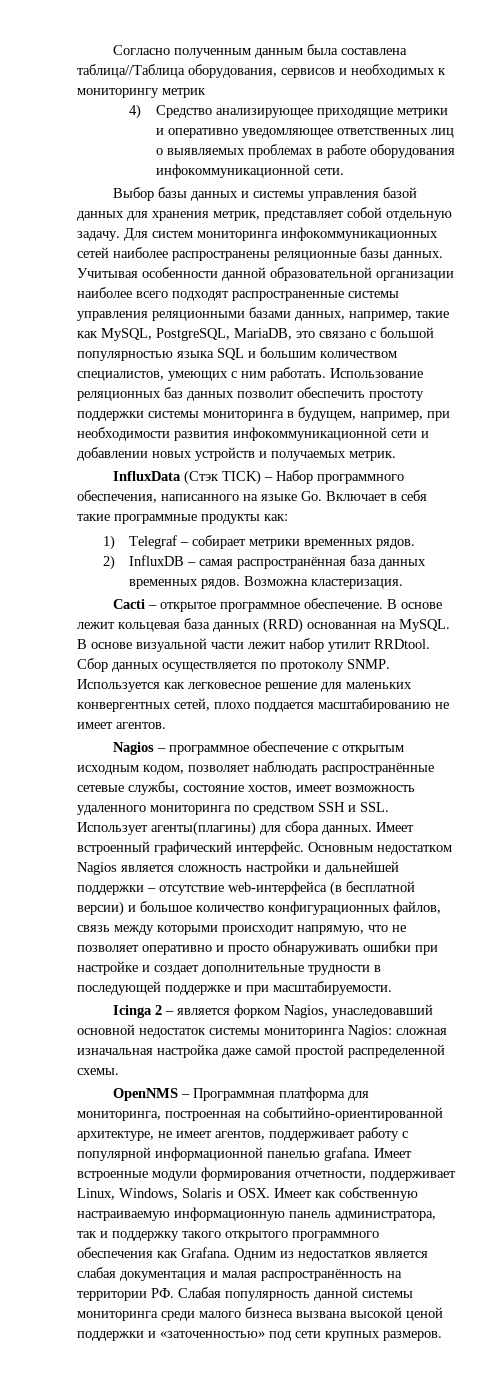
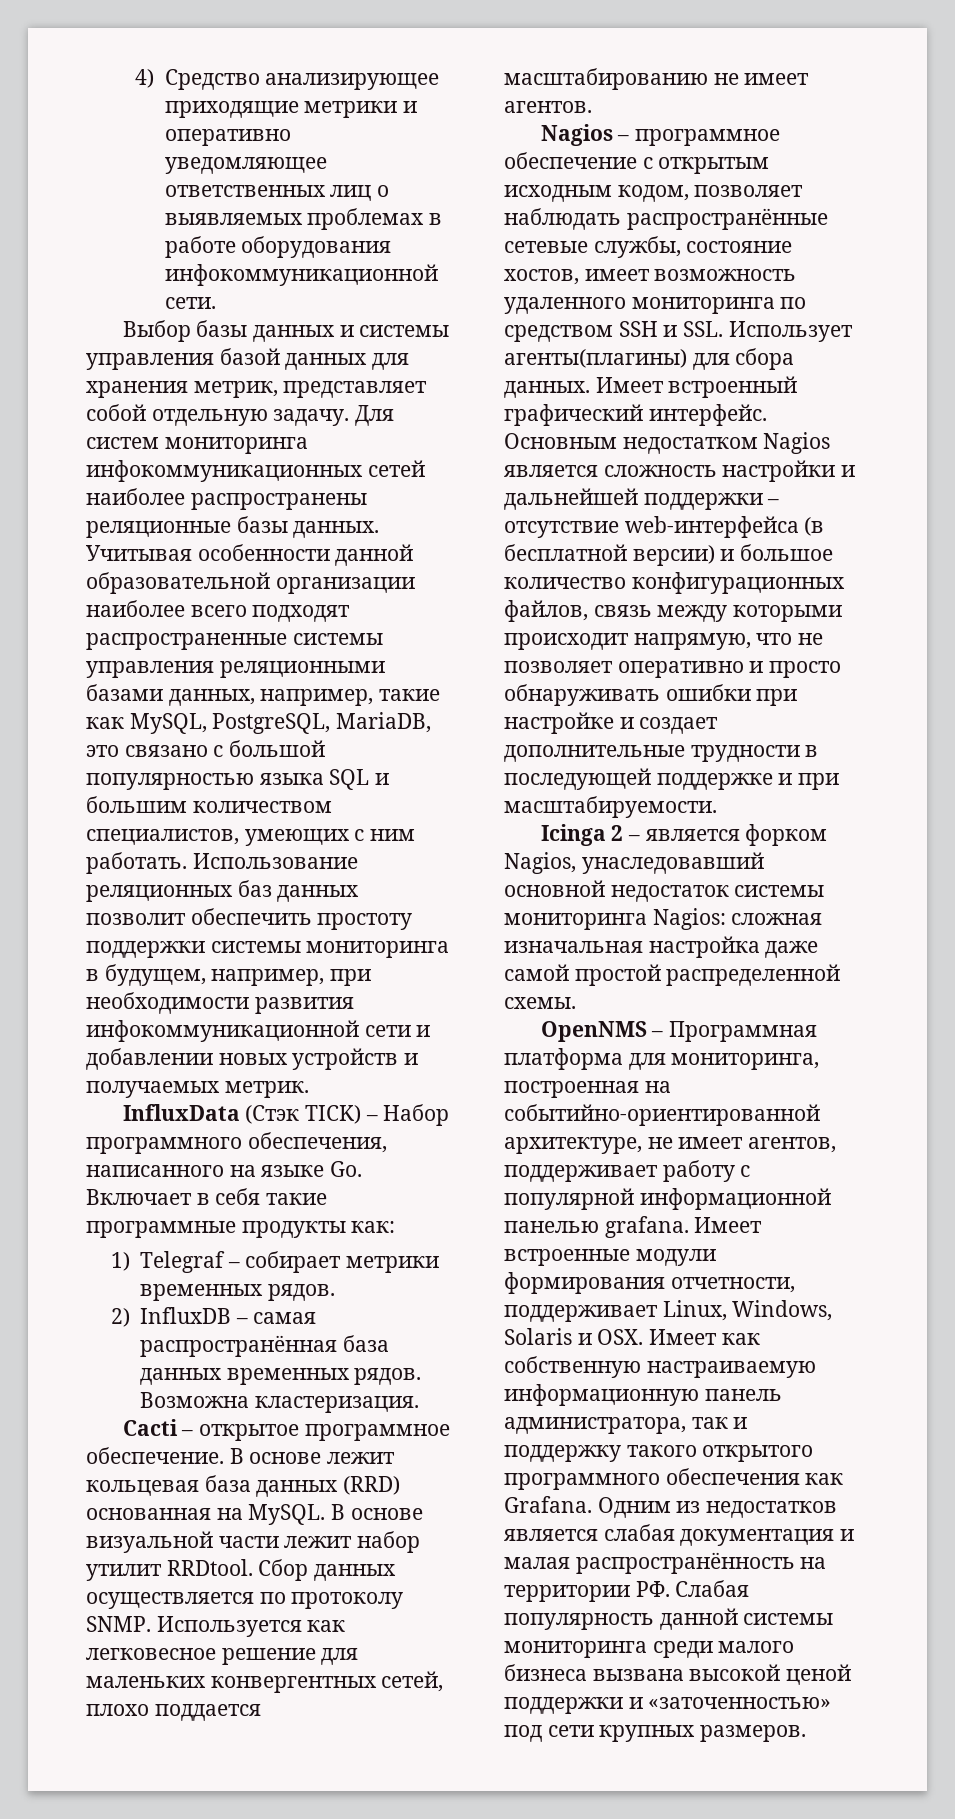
- Согласно полученным данным была составлена таблица//Таблица оборудования, сервисов и необходимых к мониторингу метрик

